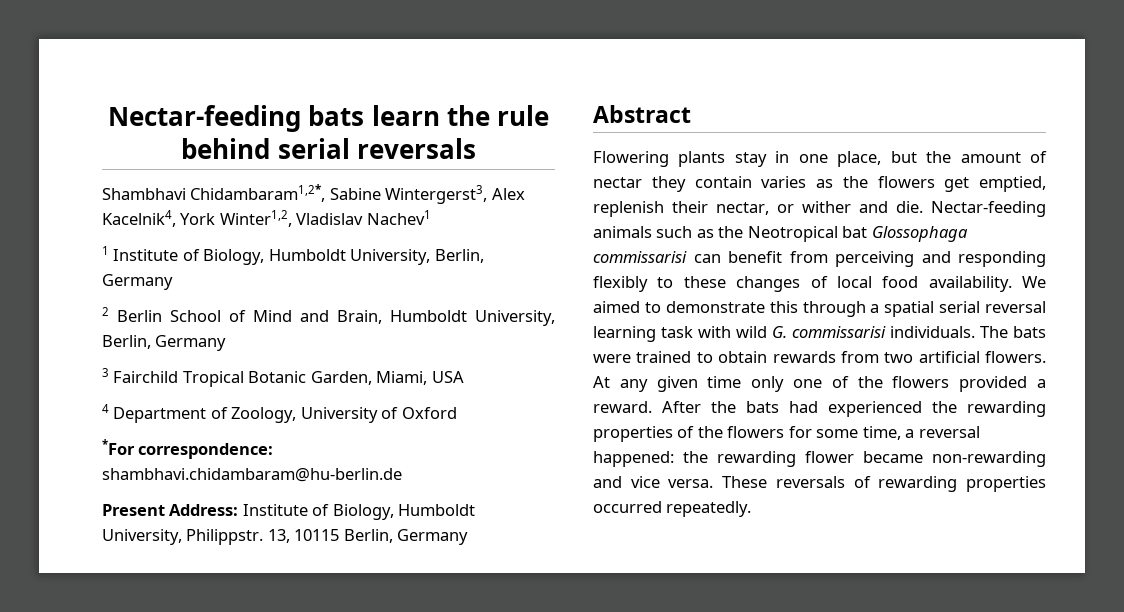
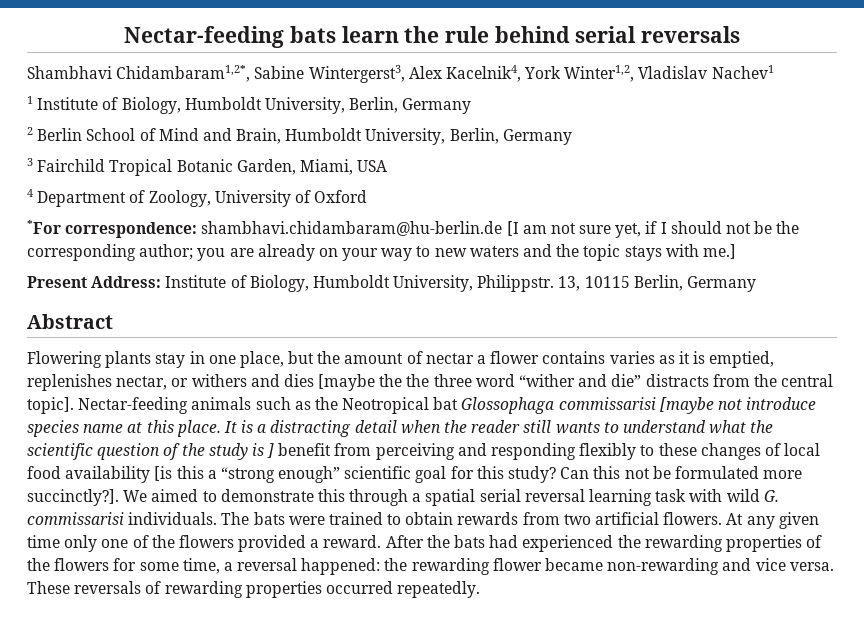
- *For correspondence: shambhavi.chidambaram@hu-berlin.de
+ *For correspondence: shambhavi.chidambaram@hu-berlin.de [I am not sure yet, if I should not be the corresponding author; you are already on your way to new waters and the topic stays with me.]
- Flowering plants stay in one place, but the amount of nectar they contain varies as the flowers get emptied, replenish their nectar, or wither and die.
+ Flowering plants stay in one place, but the amount of nectar a flower contains varies as it is emptied, replenishes nectar, or withers and dies [maybe the the three word “wither and die” distracts from the central topic].
- Nectar-feeding animals such as the Neotropical bat Glossophaga commissarisi can benefit from perceiving and responding flexibly to these changes of local food availability.
+ Nectar-feeding animals such as the Neotropical bat Glossophaga commissarisi [maybe not introduce species name at this place. It is a distracting detail when the reader still wants to understand what the scientific question of the study is ] benefit from perceiving and responding flexibly to these changes of local food availability [is this a “strong enough” scientific goal for this study? Can this not be formulated more succinctly?].

